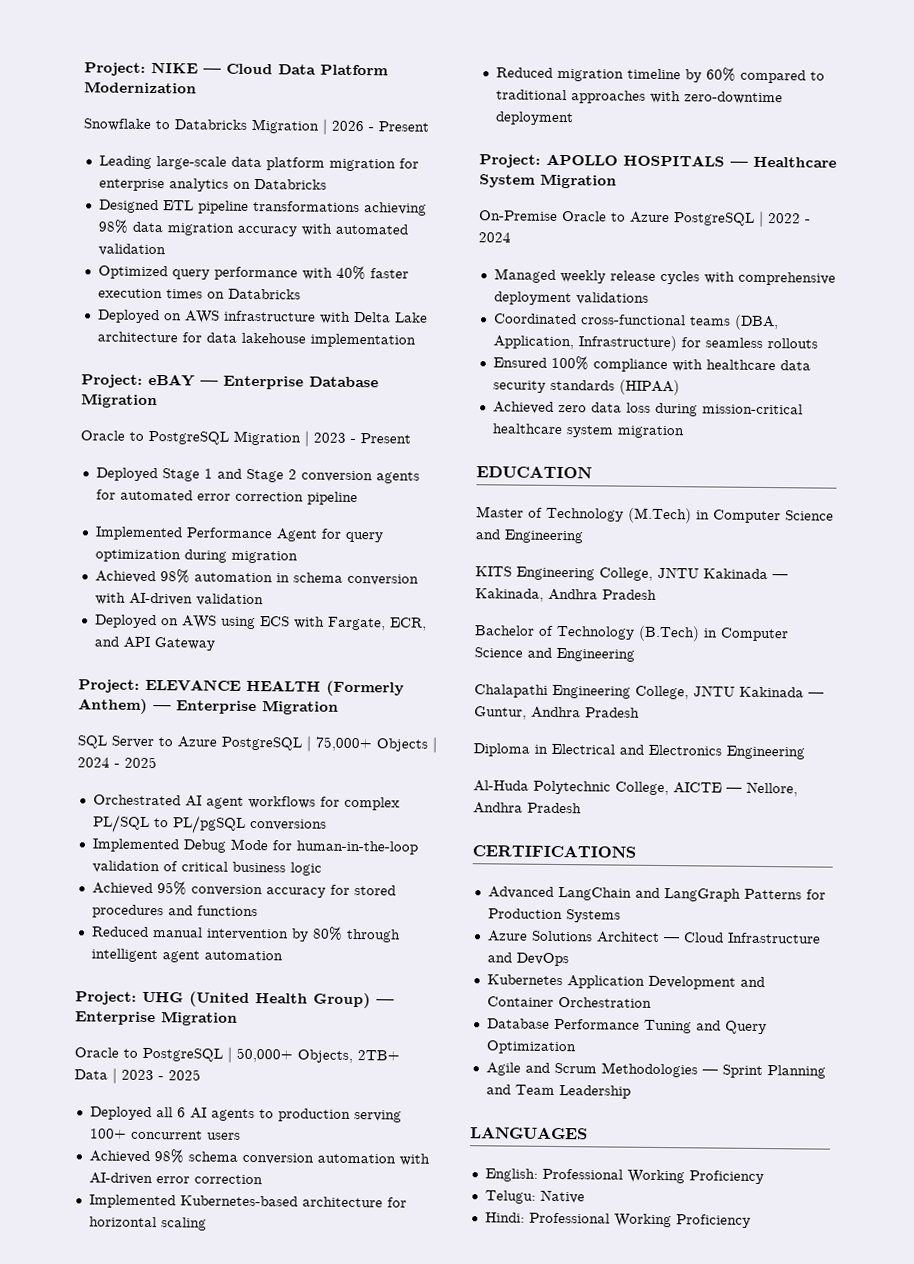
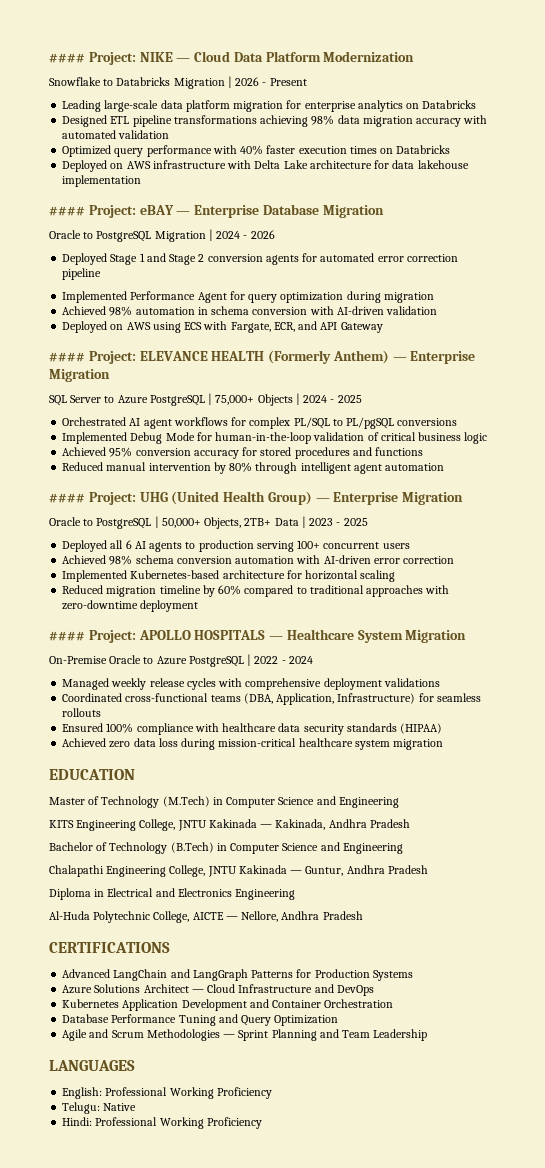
- Project: NIKE — Cloud Data Platform Modernization
+ #### Project: NIKE — Cloud Data Platform Modernization
- Project: eBAY — Enterprise Database Migration
+ #### Project: eBAY — Enterprise Database Migration
- Oracle to PostgreSQL Migration | 2023 - Present
+ Oracle to PostgreSQL Migration | 2024 - 2026
- Project: ELEVANCE HEALTH (Formerly Anthem) — Enterprise Migration
+ #### Project: ELEVANCE HEALTH (Formerly Anthem) — Enterprise Migration
- Project: UHG (United Health Group) — Enterprise Migration
+ #### Project: UHG (United Health Group) — Enterprise Migration
- Project: APOLLO HOSPITALS — Healthcare System Migration
+ #### Project: APOLLO HOSPITALS — Healthcare System Migration

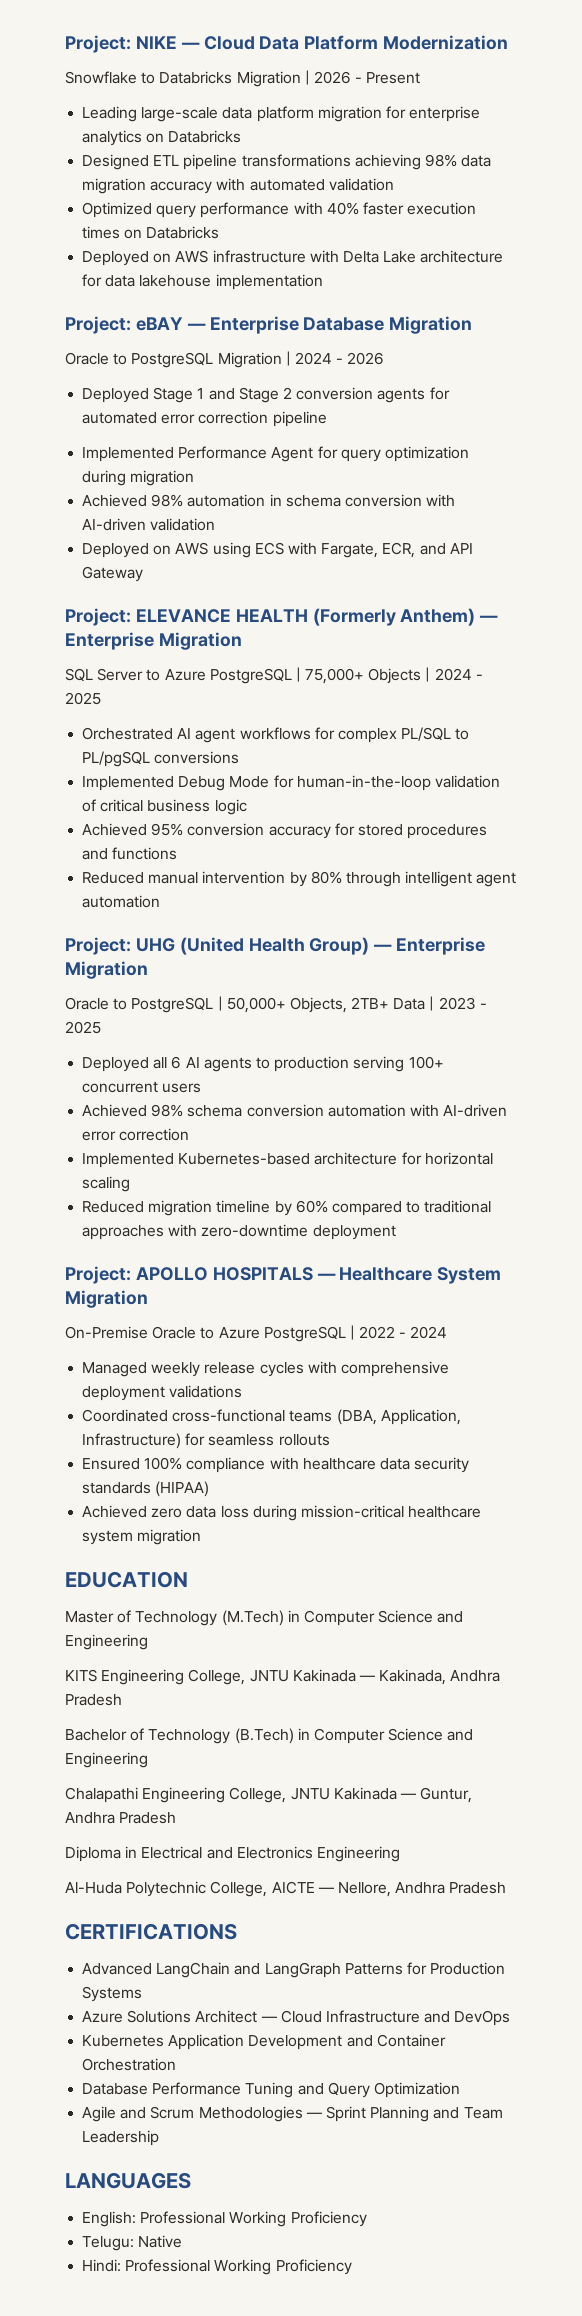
- #### Project: NIKE — Cloud Data Platform Modernization
+ Project: NIKE — Cloud Data Platform Modernization
- #### Project: eBAY — Enterprise Database Migration
+ Project: eBAY — Enterprise Database Migration
- #### Project: ELEVANCE HEALTH (Formerly Anthem) — Enterprise Migration
+ Project: ELEVANCE HEALTH (Formerly Anthem) — Enterprise Migration
- #### Project: UHG (United Health Group) — Enterprise Migration
+ Project: UHG (United Health Group) — Enterprise Migration
- #### Project: APOLLO HOSPITALS — Healthcare System Migration
+ Project: APOLLO HOSPITALS — Healthcare System Migration

